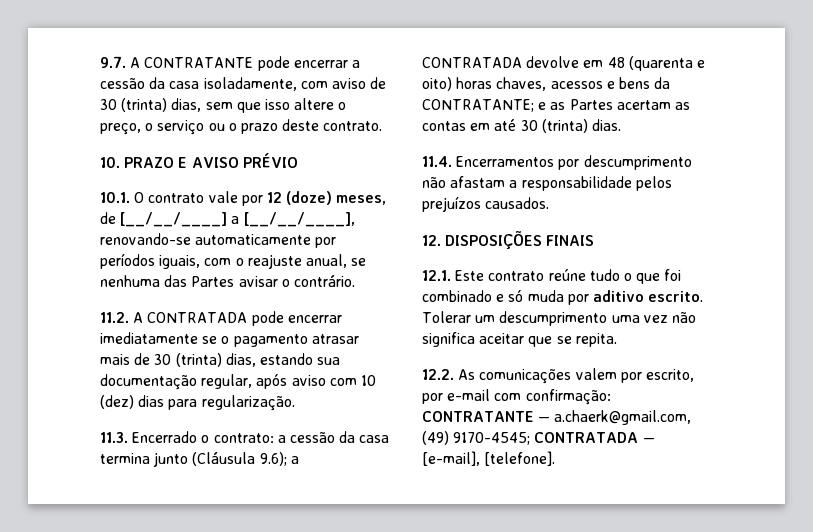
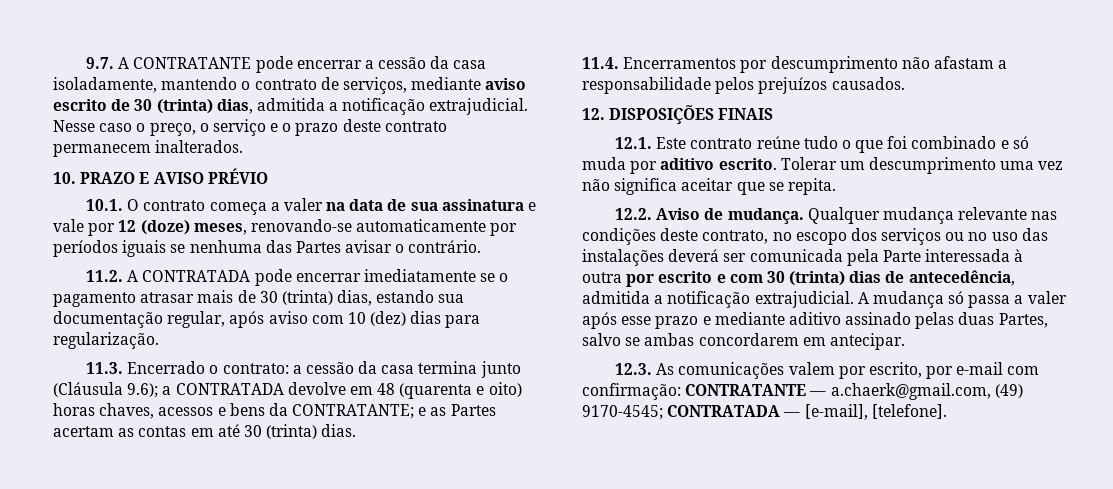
- 9.7. A CONTRATANTE pode encerrar a cessão da casa isoladamente, com aviso de 30 (trinta) dias, sem que isso altere o preço, o serviço ou o prazo deste contrato.
+ 9.7. A CONTRATANTE pode encerrar a cessão da casa isoladamente, mantendo o contrato de serviços, mediante aviso escrito de 30 (trinta) dias, admitida a notificação extrajudicial. Nesse caso o preço, o serviço e o prazo deste contrato permanecem inalterados.
- 10.1. O contrato vale por 12 (doze) meses, de [__/__/____] a [__/__/____], renovando-se automaticamente por períodos iguais, com o reajuste anual, se nenhuma das Partes avisar o contrário.
+ 10.1. O contrato começa a valer na data de sua assinatura e vale por 12 (doze) meses, renovando-se automaticamente por períodos iguais se nenhuma das Partes avisar o contrário.
- 12.2. As comunicações valem por escrito, por e-mail com confirmação: CONTRATANTE — a.chaerk@gmail.com, (49) 9170-4545; CONTRATADA — [e-mail], [telefone].
+ 12.2. Aviso de mudança. Qualquer mudança relevante nas condições deste contrato, no escopo dos serviços ou no uso das instalações deverá ser comunicada pela Parte interessada à outra por escrito e com 30 (trinta) dias de antecedência, admitida a notificação extrajudicial. A mudança só passa a valer após esse prazo e mediante aditivo assinado pelas duas Partes, salvo se ambas concordarem em antecipar.
+ 12.3. As comunicações valem por escrito, por e-mail com confirmação: CONTRATANTE — a.chaerk@gmail.com, (49) 9170-4545; CONTRATADA — [e-mail], [telefone].

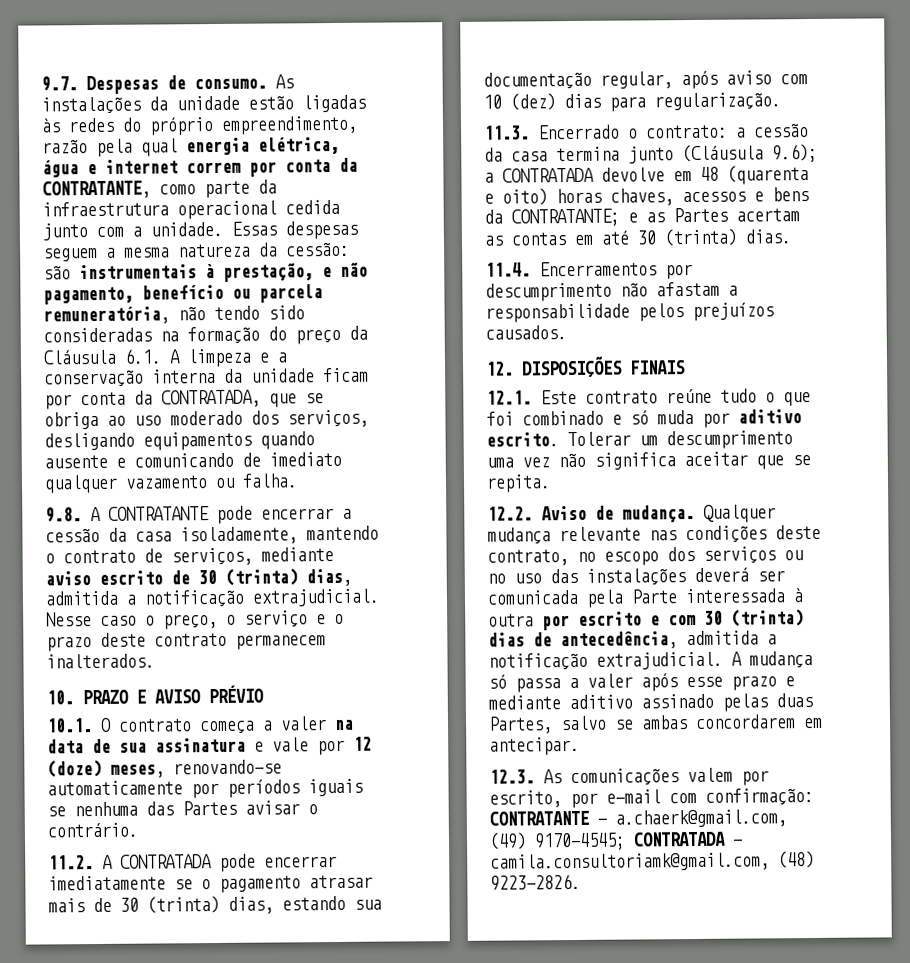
- 9.7. A CONTRATANTE pode encerrar a cessão da casa isoladamente, mantendo o contrato de serviços, mediante aviso escrito de 30 (trinta) dias, admitida a notificação extrajudicial.
+ 9.7. Despesas de consumo. As instalações da unidade estão ligadas às redes do próprio empreendimento, razão pela qual energia elétrica, água e internet correm por conta da CONTRATANTE, como parte da infraestrutura operacional cedida junto com a unidade. Essas despesas seguem a mesma natureza da cessão: são instrumentais à prestação, e não pagamento, benefício ou parcela remuneratória, não tendo sido consideradas na formação do preço da Cláusula 6.1. A limpeza e a conservação interna da unidade ficam por conta da CONTRATADA, que se obriga ao uso moderado dos serviços, desligando equipamentos quando ausente e comunicando de imediato qualquer vazamento ou falha.
+ 9.8. A CONTRATANTE pode encerrar a cessão da casa isoladamente, mantendo o contrato de serviços, mediante aviso escrito de 30 (trinta) dias, admitida a notificação extrajudicial.
- 12.3. As comunicações valem por escrito, por e-mail com confirmação: CONTRATANTE — a.chaerk@gmail.com, (49) 9170-4545; CONTRATADA — [e-mail], [telefone].
+ 12.3. As comunicações valem por escrito, por e-mail com confirmação: CONTRATANTE — a.chaerk@gmail.com, (49) 9170-4545; CONTRATADA — camila.consultoriamk@gmail.com, (48) 9223-2826.

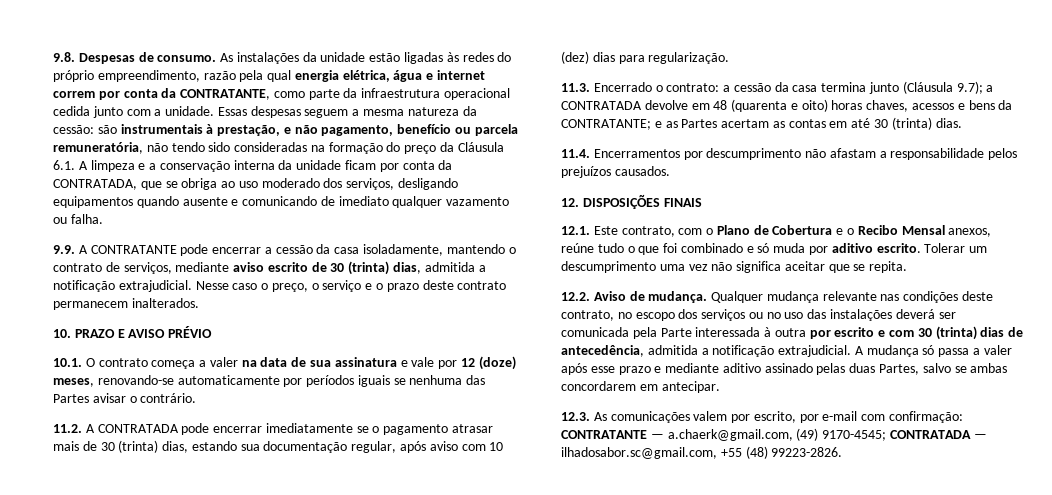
- 9.7. Despesas de consumo.
+ 9.8. Despesas de consumo.
- 9.8. A CONTRATANTE pode encerrar a cessão da casa isoladamente, mantendo o contrato de serviços, mediante aviso escrito de 30 (trinta) dias, admitida a notificação extrajudicial.
+ 9.9. A CONTRATANTE pode encerrar a cessão da casa isoladamente, mantendo o contrato de serviços, mediante aviso escrito de 30 (trinta) dias, admitida a notificação extrajudicial.
- 11.3. Encerrado o contrato: a cessão da casa termina junto (Cláusula 9.6); a CONTRATADA devolve em 48 (quarenta e oito) horas chaves, acessos e bens da CONTRATANTE; e as Partes acertam as contas em até 30 (trinta) dias.
+ 11.3. Encerrado o contrato: a cessão da casa termina junto (Cláusula 9.7); a CONTRATADA devolve em 48 (quarenta e oito) horas chaves, acessos e bens da CONTRATANTE; e as Partes acertam as contas em até 30 (trinta) dias.
- 12.1. Este contrato reúne tudo o que foi combinado e só muda por aditivo escrito.
+ 12.1. Este contrato, com o Plano de Cobertura e o Recibo Mensal anexos, reúne tudo o que foi combinado e só muda por aditivo escrito.
- 12.3. As comunicações valem por escrito, por e-mail com confirmação: CONTRATANTE — a.chaerk@gmail.com, (49) 9170-4545; CONTRATADA — camila.consultoriamk@gmail.com, (48) 9223-2826.
+ 12.3. As comunicações valem por escrito, por e-mail com confirmação: CONTRATANTE — a.chaerk@gmail.com, (49) 9170-4545; CONTRATADA — ilhadosabor.sc@gmail.com, +55 (48) 99223-2826.

